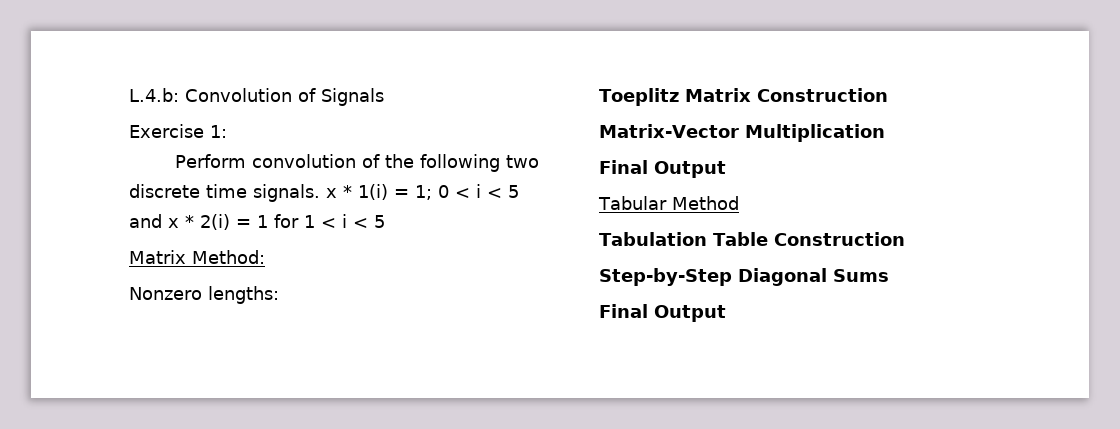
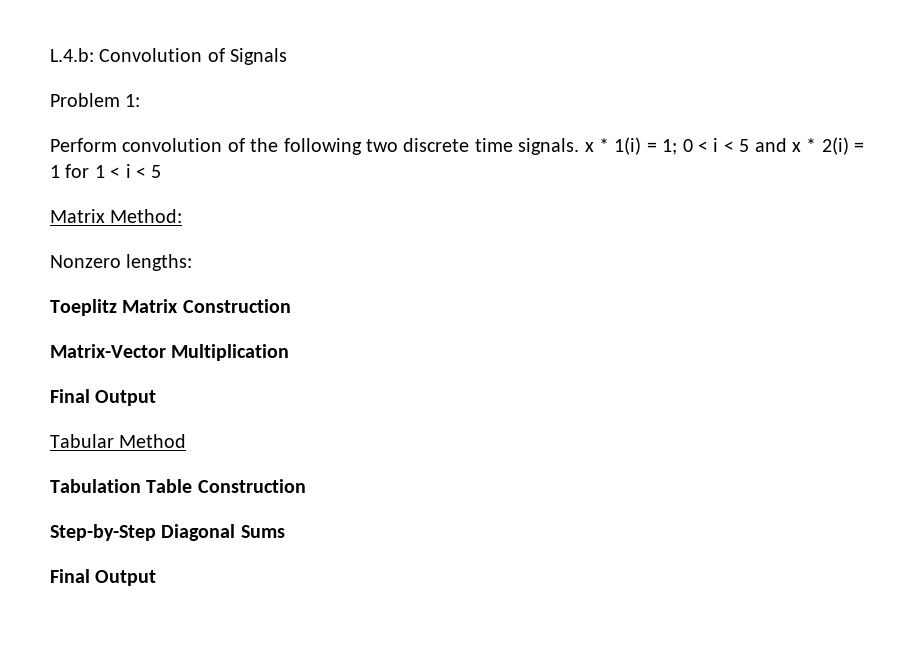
- Exercise 1:
+ Problem 1:

